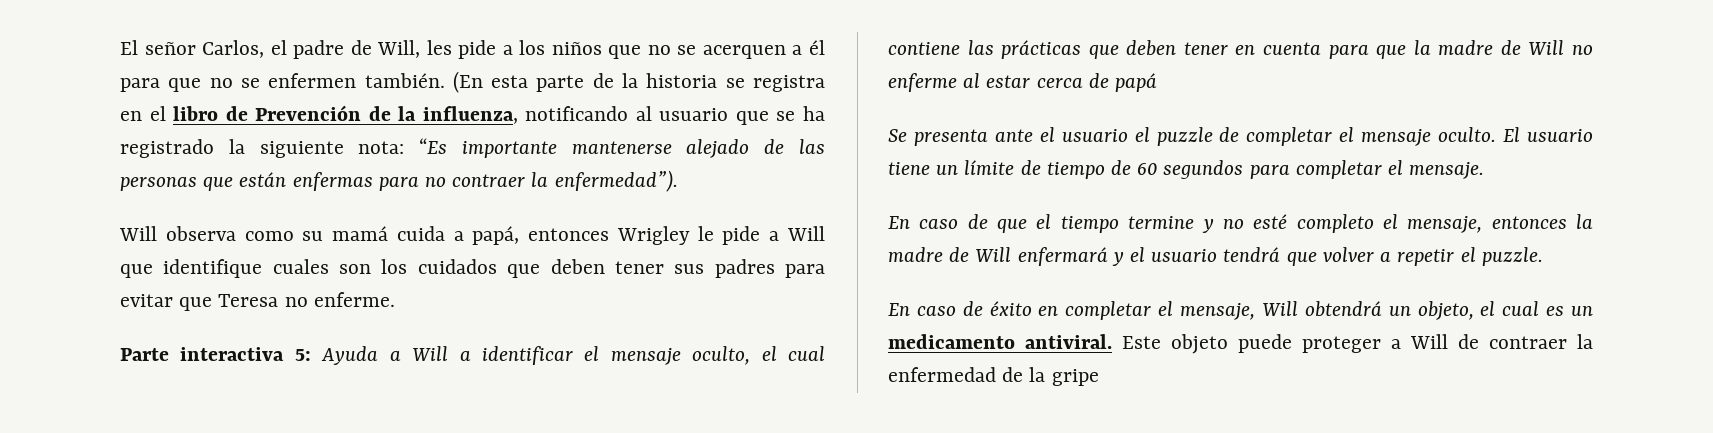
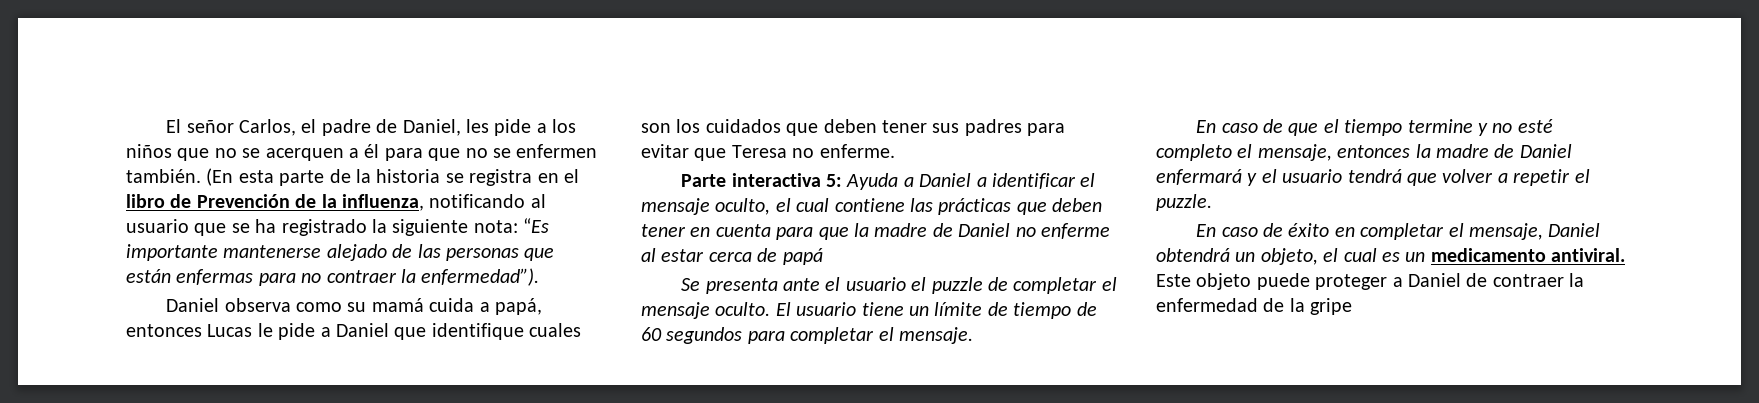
- El señor Carlos, el padre de Will, les pide a los niños que no se acerquen a él para que no se enfermen también.
+ El señor Carlos, el padre de Daniel, les pide a los niños que no se acerquen a él para que no se enfermen también.
- Will observa como su mamá cuida a papá, entonces Wrigley le pide a Will que identifique cuales son los cuidados que deben tener sus padres para evitar que Teresa no enferme.
+ Daniel observa como su mamá cuida a papá, entonces Lucas le pide a Daniel que identifique cuales son los cuidados que deben tener sus padres para evitar que Teresa no enferme.
- Parte interactiva 5: Ayuda a Will a identificar el mensaje oculto, el cual contiene las prácticas que deben tener en cuenta para que la madre de Will no enferme al estar cerca de papá
+ Parte interactiva 5: Ayuda a Daniel a identificar el mensaje oculto, el cual contiene las prácticas que deben tener en cuenta para que la madre de Daniel no enferme al estar cerca de papá
- En caso de que el tiempo termine y no esté completo el mensaje, entonces la madre de Will enfermará y el usuario tendrá que volver a repetir el puzzle.
+ En caso de que el tiempo termine y no esté completo el mensaje, entonces la madre de Daniel enfermará y el usuario tendrá que volver a repetir el puzzle.
- En caso de éxito en completar el mensaje, Will obtendrá un objeto, el cual es un medicamento antiviral.
+ En caso de éxito en completar el mensaje, Daniel obtendrá un objeto, el cual es un medicamento antiviral.
- Este objeto puede proteger a Will de contraer la enfermedad de la gripe
+ Este objeto puede proteger a Daniel de contraer la enfermedad de la gripe

